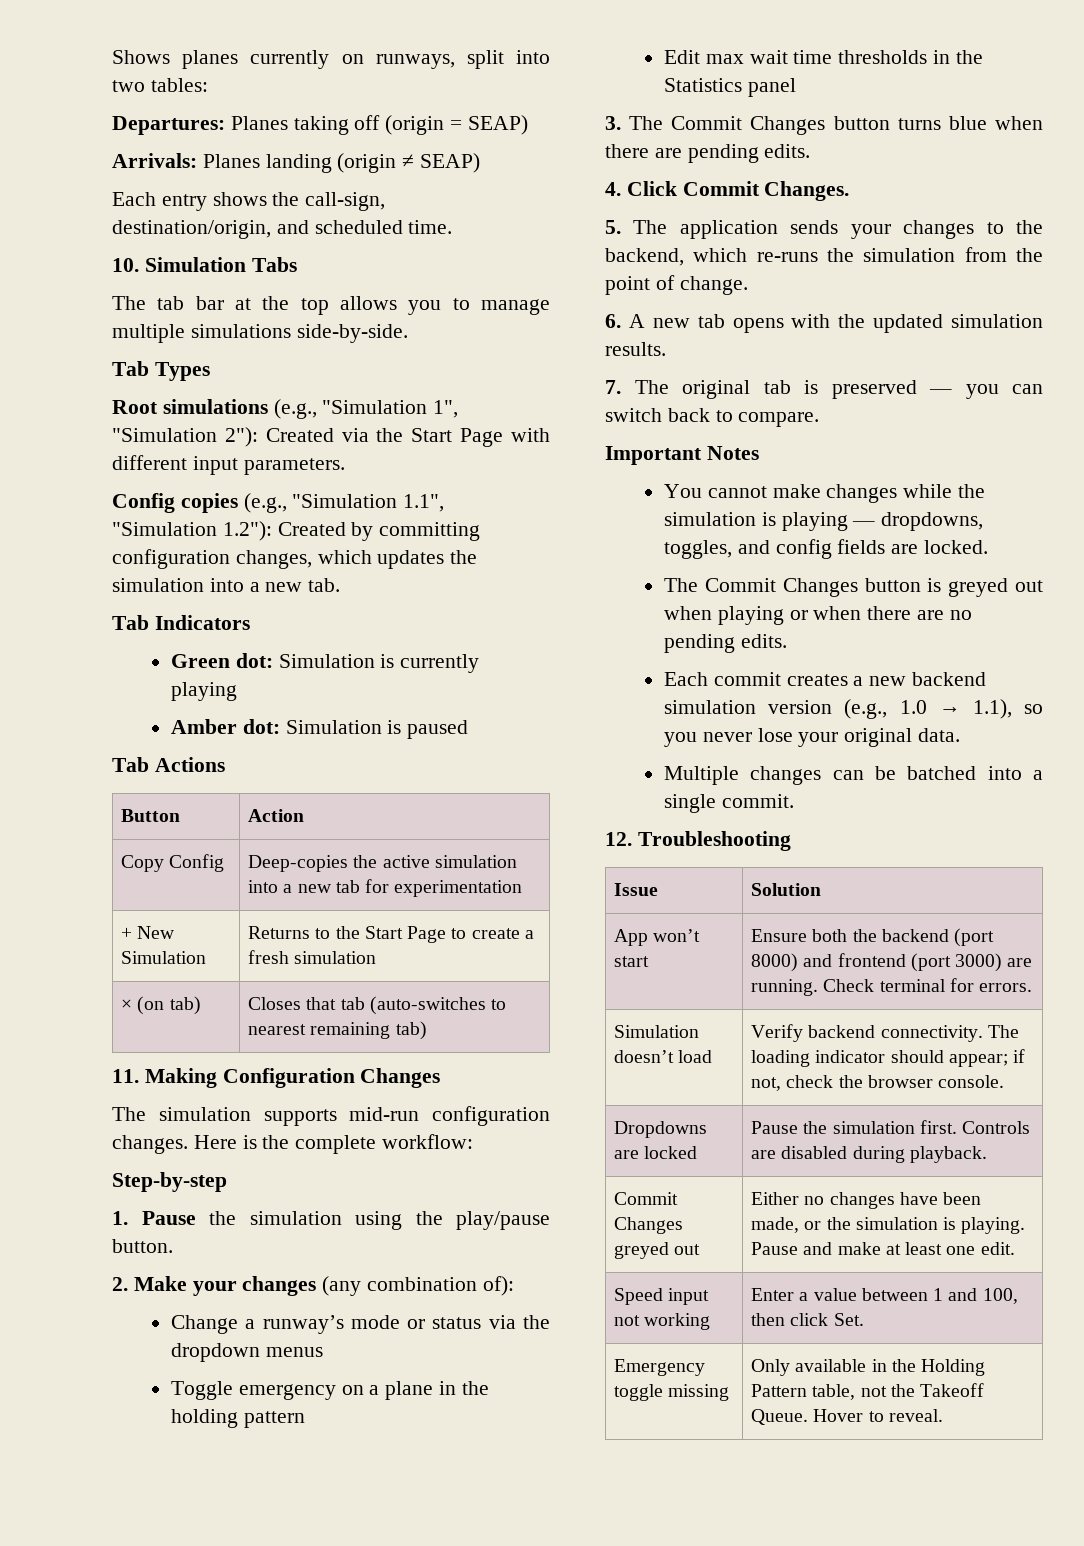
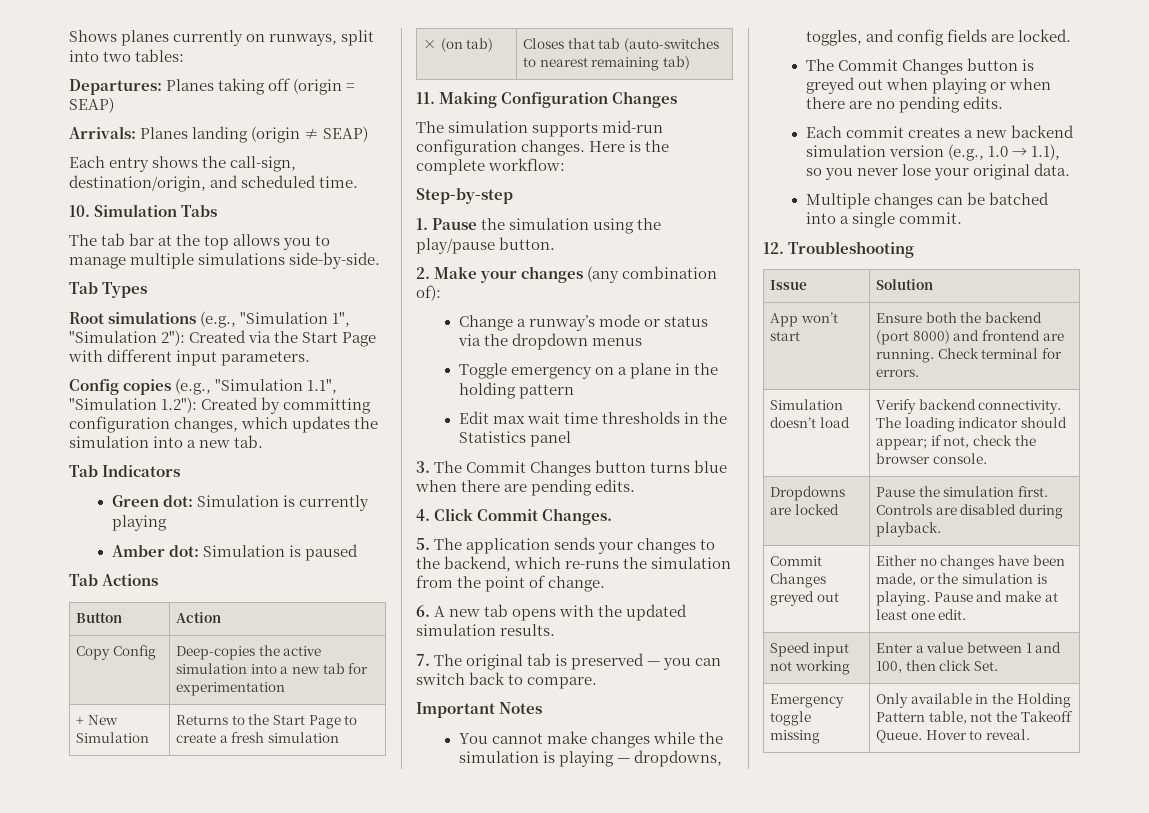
- App won’t start | Ensure both the backend (port 8000) and frontend (port 3000) are running. Check terminal for errors.
+ App won’t start | Ensure both the backend (port 8000) and frontend are running. Check terminal for errors.

